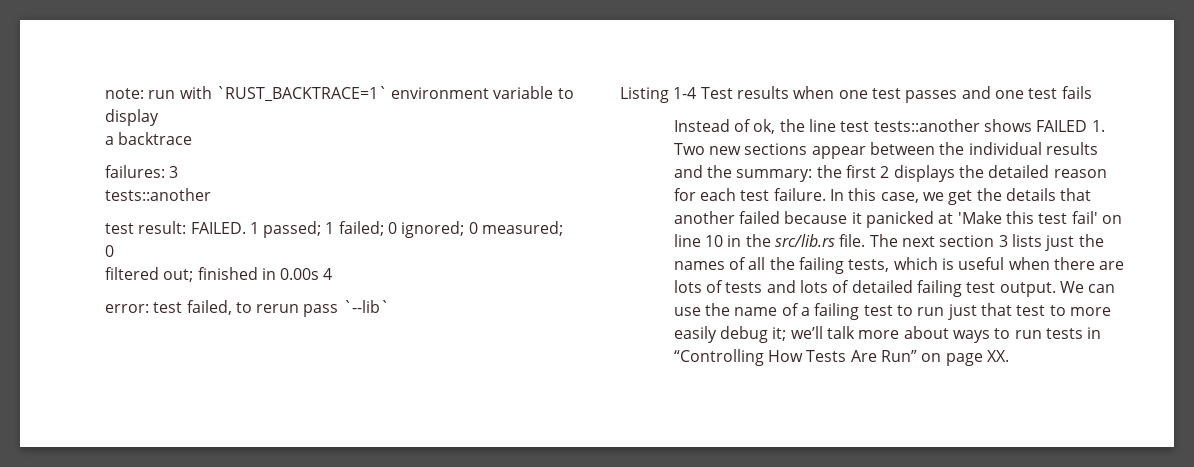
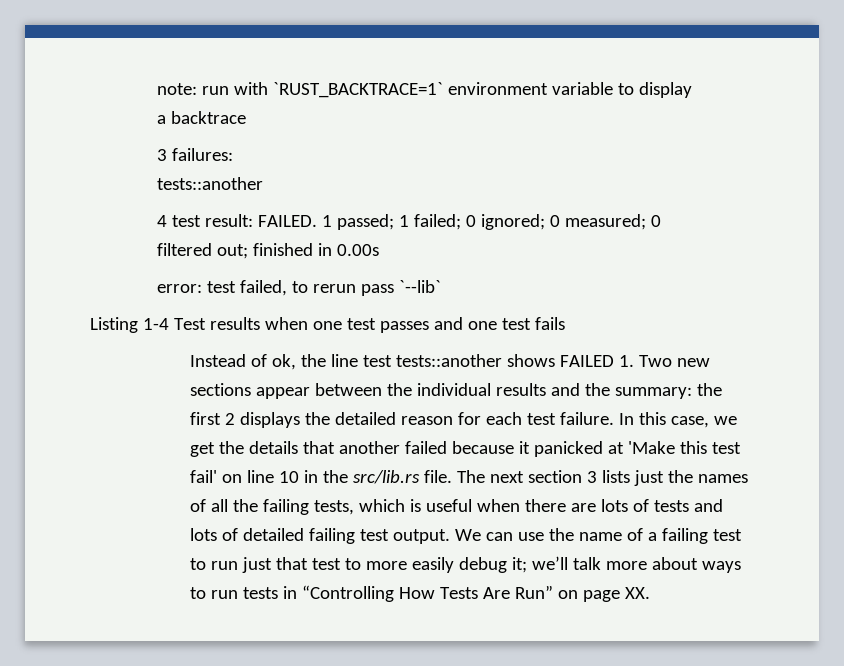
- failures: 3
+ 3 failures:
- test result: FAILED.
+ 4 test result: FAILED.
- filtered out; finished in 0.00s 4
+ filtered out; finished in 0.00s

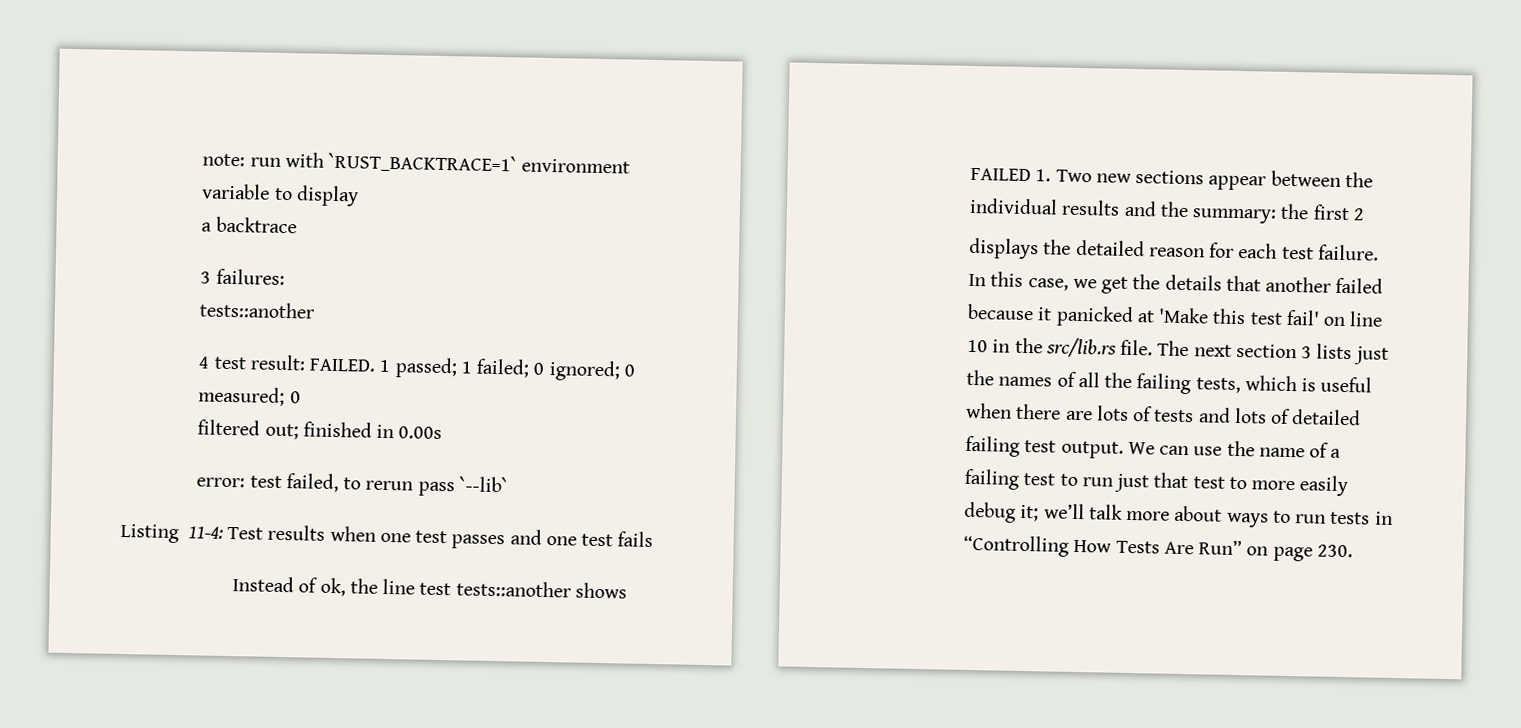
- Listing 1-4 Test results when one test passes and one test fails
+ Listing 11-4: Test results when one test passes and one test fails
- Instead of ok, the line test tests::another shows FAILED 1. Two new sections appear between the individual results and the summary: the first 2 displays the detailed reason for each test failure.
+ Instead of ok, the line test tests::another shows FAILED 1. Two new sections appear between the individual results and the summary: the first 2
+ displays the detailed reason for each test failure.
- We can use the name of a failing test to run just that test to more easily debug it; we’ll talk more about ways to run tests in “Controlling How Tests Are Run” on page XX.
+ We can use the name of a failing test to run just that test to more easily debug it; we’ll talk more about ways to run tests in “Controlling How Tests Are Run” on page 230.

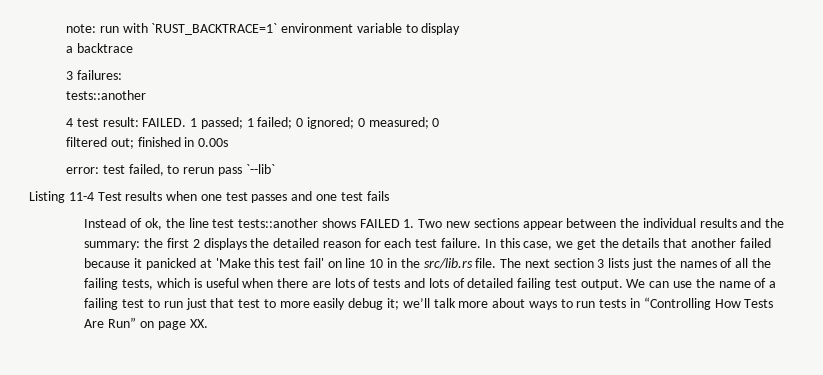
- Listing 11-4: Test results when one test passes and one test fails
+ Listing 11-4 Test results when one test passes and one test fails
- Instead of ok, the line test tests::another shows FAILED 1. Two new sections appear between the individual results and the summary: the first 2
- displays the detailed reason for each test failure.
+ Instead of ok, the line test tests::another shows FAILED 1. Two new sections appear between the individual results and the summary: the first 2 displays the detailed reason for each test failure.
- We can use the name of a failing test to run just that test to more easily debug it; we’ll talk more about ways to run tests in “Controlling How Tests Are Run” on page 230.
+ We can use the name of a failing test to run just that test to more easily debug it; we’ll talk more about ways to run tests in “Controlling How Tests Are Run” on page XX.

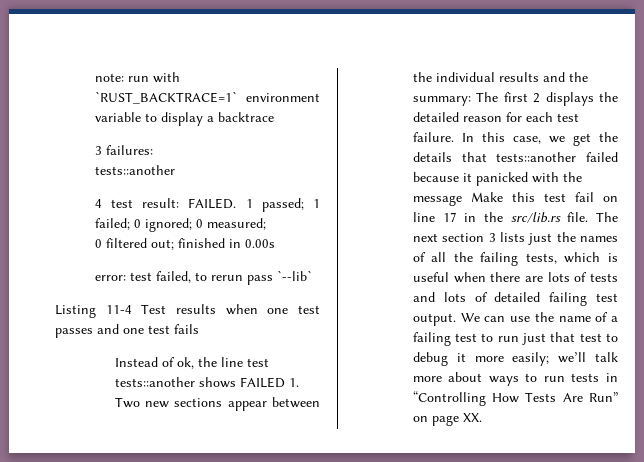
- note: run with `RUST_BACKTRACE=1` environment variable to display
- a backtrace
+ note: run with `RUST_BACKTRACE=1` environment variable to display a backtrace
- 1 passed; 1 failed; 0 ignored; 0 measured; 0
- filtered out; finished in 0.00s
+ 1 passed; 1 failed; 0 ignored; 0 measured;
+ 0 filtered out; finished in 0.00s
- Instead of ok, the line test tests::another shows FAILED 1. Two new sections appear between the individual results and the summary: the first 2 displays the detailed reason for each test failure.
+ Instead of ok, the line test tests::another shows FAILED 1. Two new sections appear between the individual results and the summary: The first 2 displays the detailed reason for each test failure.
- In this case, we get the details that another failed because it panicked at 'Make this test fail' on line 10 in the src/lib.rs file.
+ In this case, we get the details that tests::another failed because it panicked with the message Make this test fail on line 17 in the src/lib.rs file.
- We can use the name of a failing test to run just that test to more easily debug it; we’ll talk more about ways to run tests in “Controlling How Tests Are Run” on page XX.
+ We can use the name of a failing test to run just that test to debug it more easily; we’ll talk more about ways to run tests in “Controlling How Tests Are Run” on page XX.

